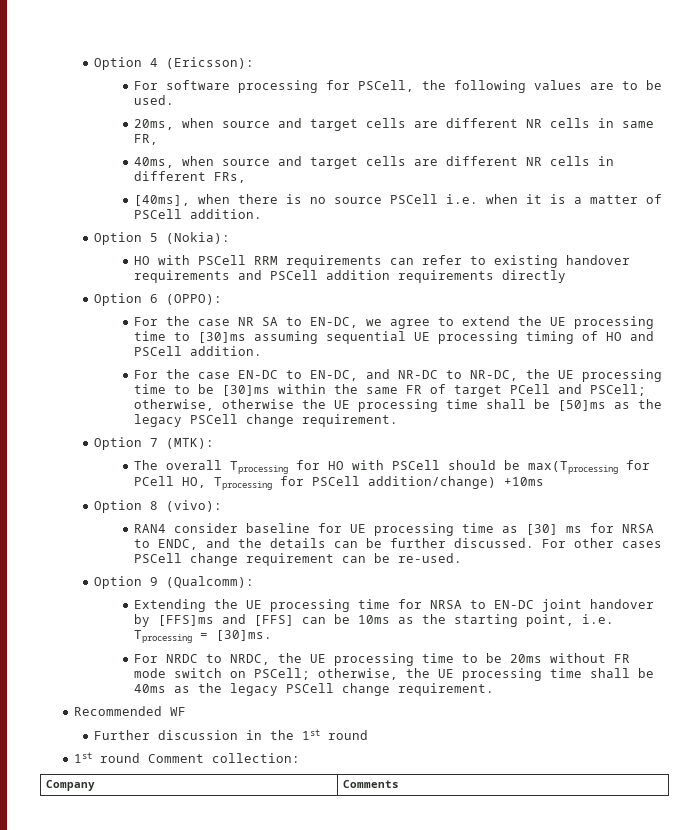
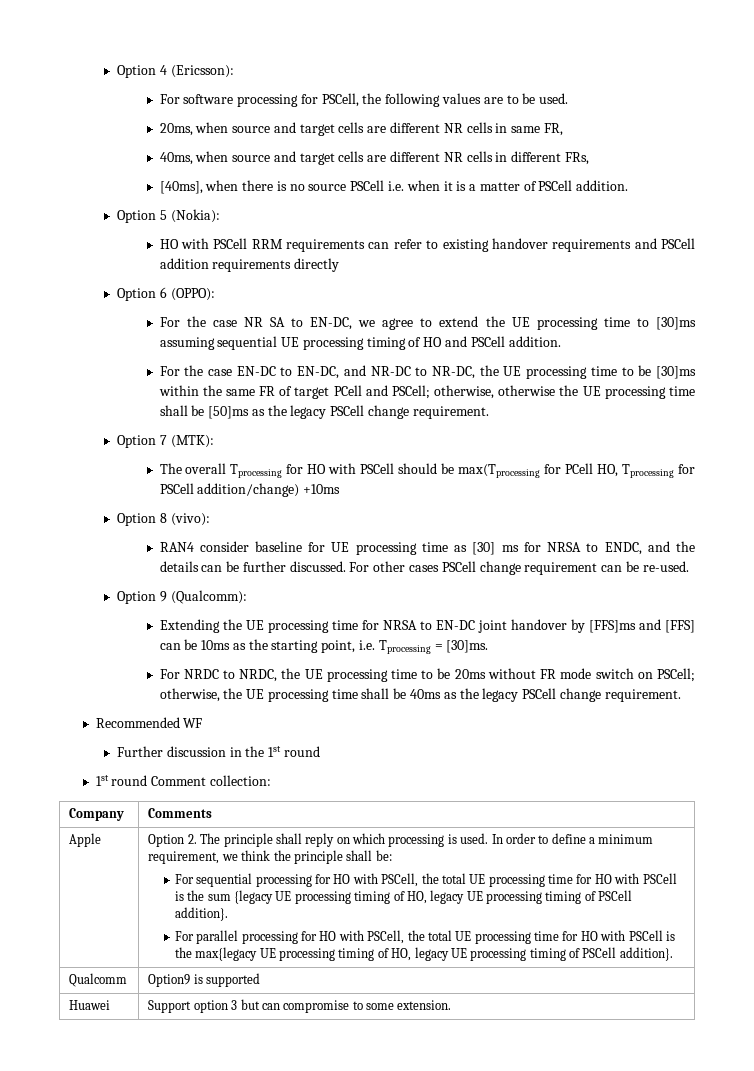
+ Apple | Option 2. The principle shall reply on which processing is used. In order to define a minimum requirement, we think the principle shall be:
+ For sequential processing for HO with PSCell, the total UE processing time for HO with PSCell is the sum {legacy UE processing timing of HO, legacy UE processing timing of PSCell addition}.
+ For parallel processing for HO with PSCell, the total UE processing time for HO with PSCell is the max{legacy UE processing timing of HO, legacy UE processing timing of PSCell addition}.
+ Qualcomm | Option9 is supported
+ Huawei | Support option 3 but can compromise to some extension.

